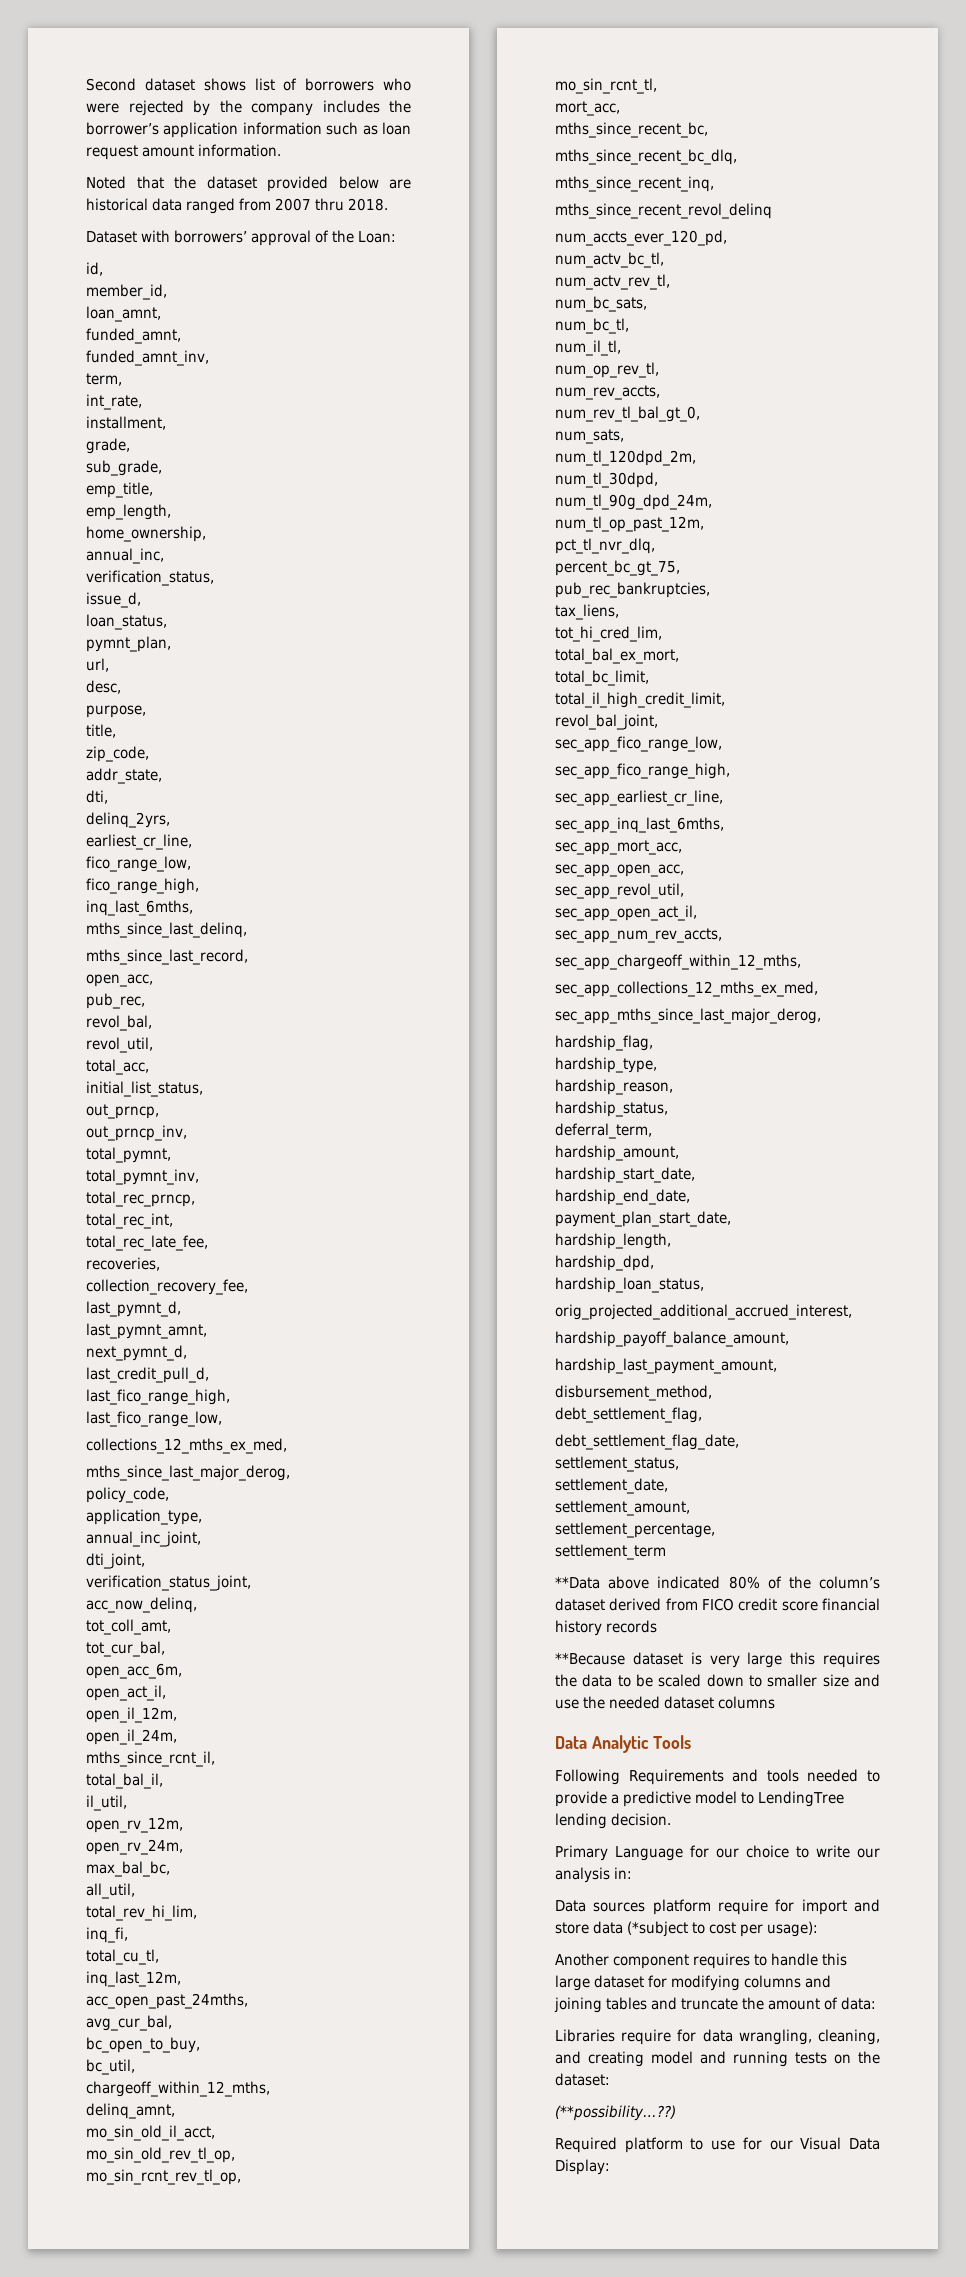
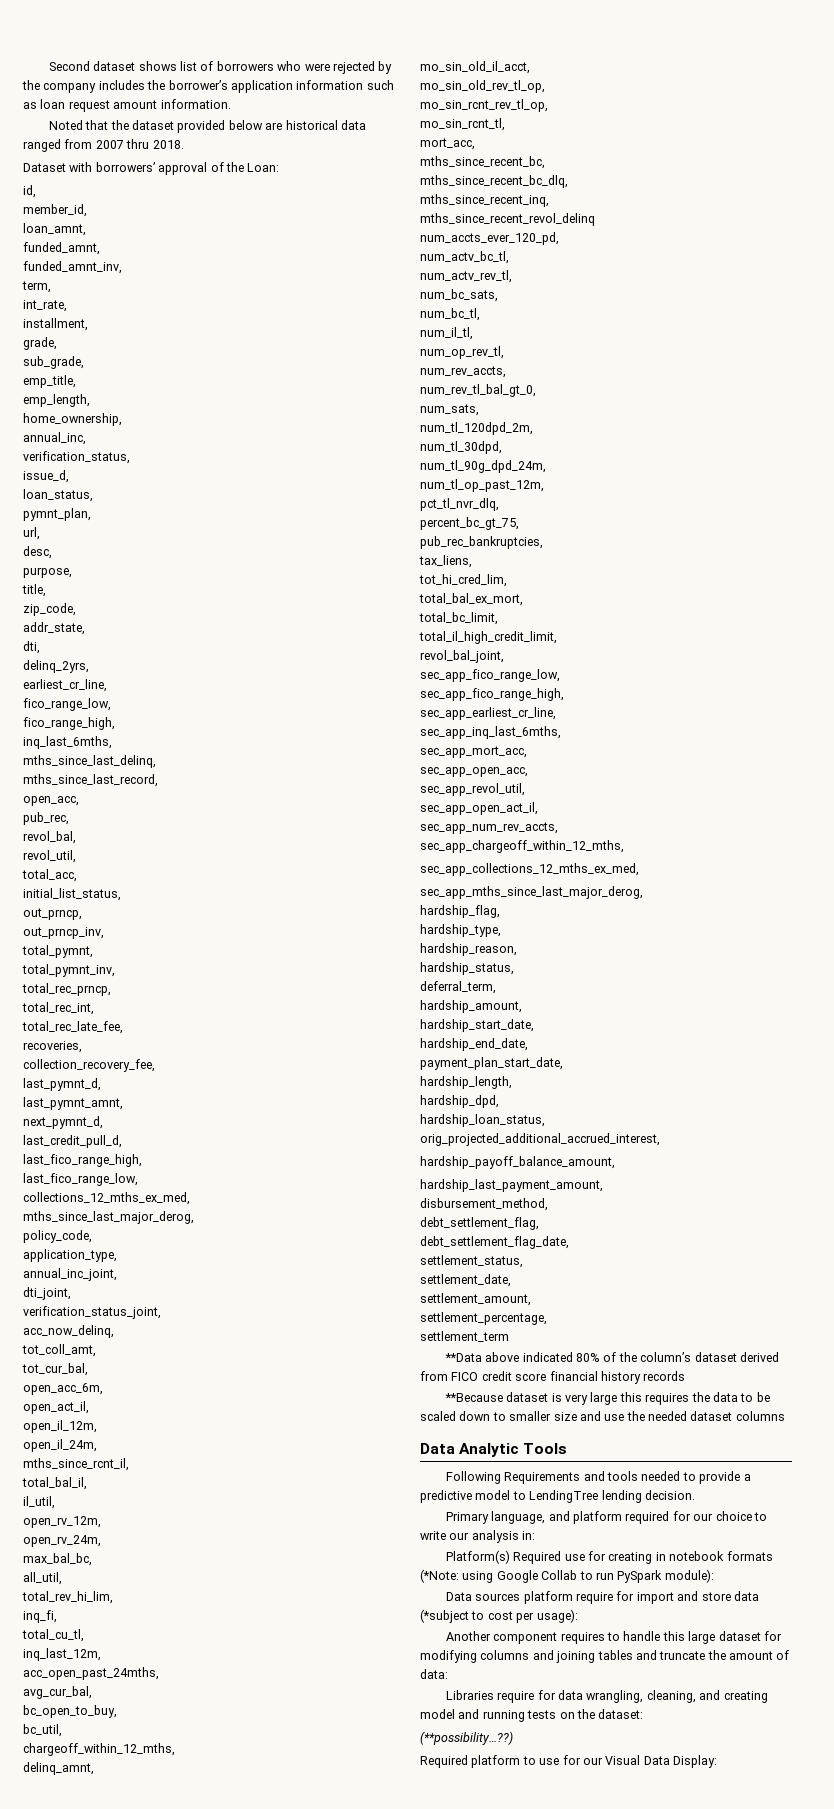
- Primary Language for our choice to write our analysis in:
+ Primary language, and platform required for our choice to write our analysis in:
+ Platform(s) Required use for creating in notebook formats (*Note: using Google Collab to run PySpark module):

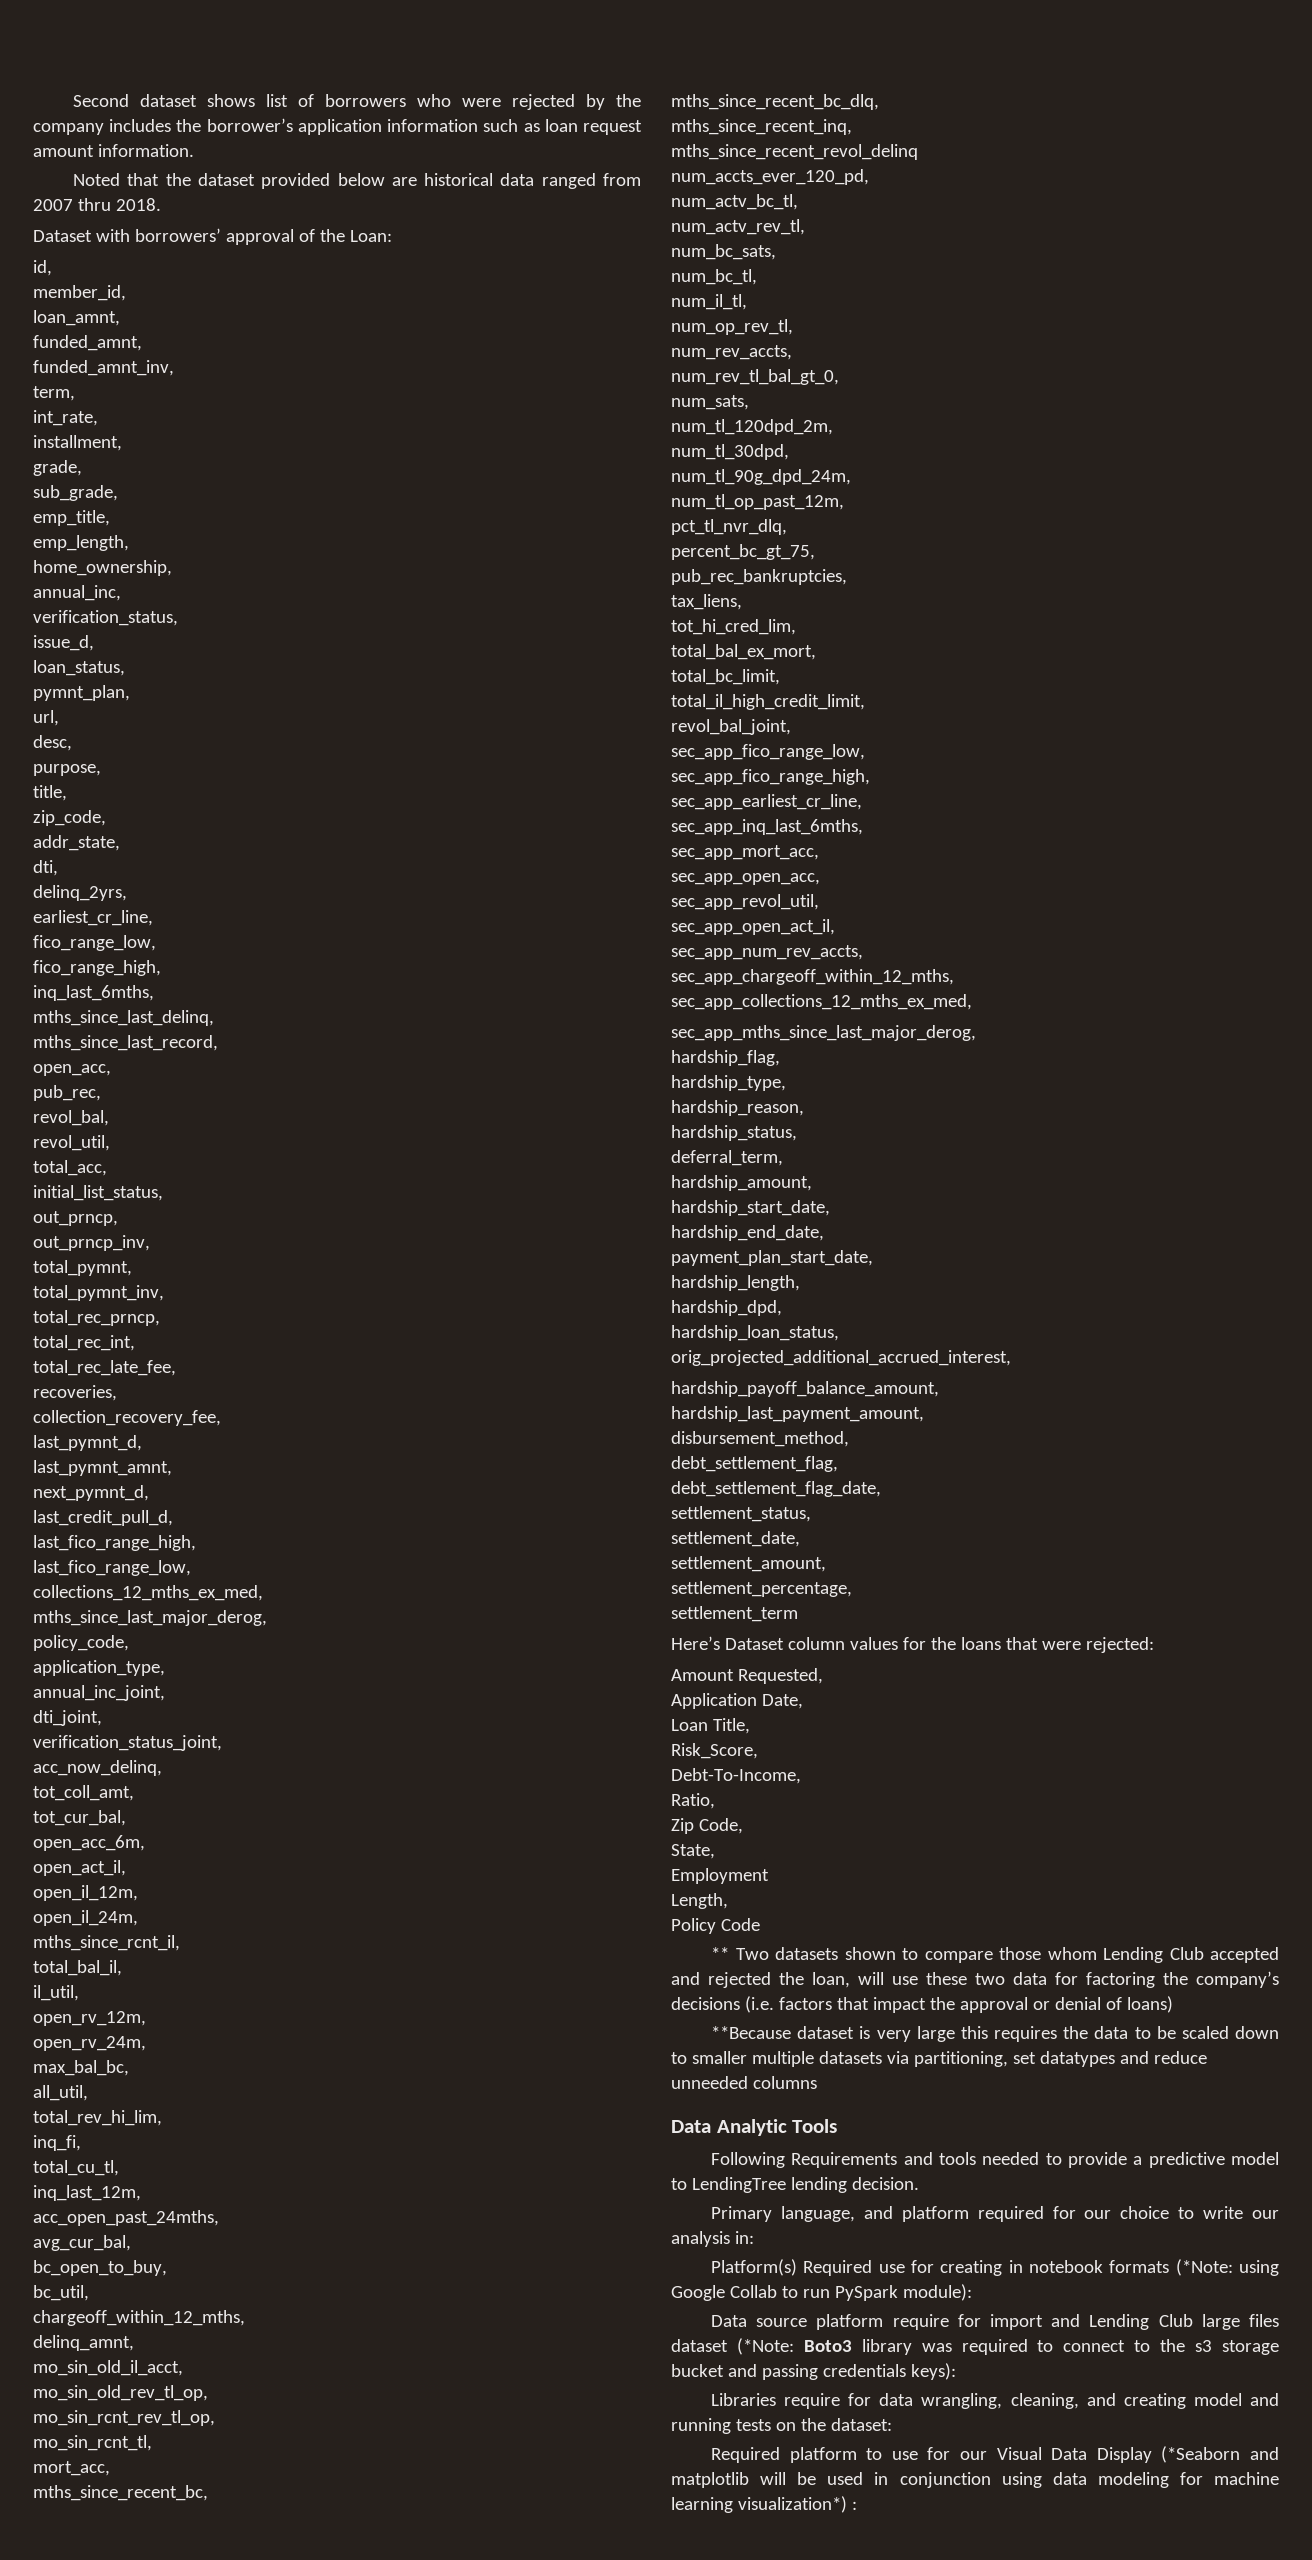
- **Data above indicated 80% of the column’s dataset derived from FICO credit score financial history records
+ Here’s Dataset column values for the loans that were rejected:
+ Amount Requested,
+ Application Date,
+ Loan Title,
+ Risk_Score,
+ Debt-To-Income,
+ Ratio,
+ Zip Code,
+ State,
+ Employment
+ Length,
+ Policy Code
+ ** Two datasets shown to compare those whom Lending Club accepted and rejected the loan, will use these two data for factoring the company’s decisions (i.e. factors that impact the approval or denial of loans)
- **Because dataset is very large this requires the data to be scaled down to smaller size and use the needed dataset columns
+ **Because dataset is very large this requires the data to be scaled down to smaller multiple datasets via partitioning, set datatypes and reduce unneeded columns
- Data sources platform require for import and store data (*subject to cost per usage):
- Another component requires to handle this large dataset for modifying columns and joining tables and truncate the amount of data:
+ Data source platform require for import and Lending Club large files dataset (*Note: Boto3 library was required to connect to the s3 storage bucket and passing credentials keys):
- (**possibility…??)
- Required platform to use for our Visual Data Display:
+ Required platform to use for our Visual Data Display (*Seaborn and matplotlib will be used in conjunction using data modeling for machine learning visualization*) :

